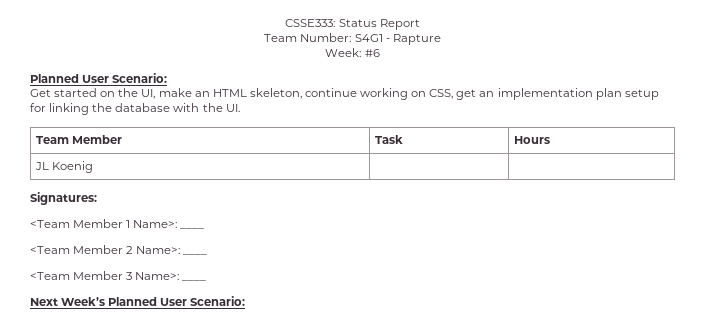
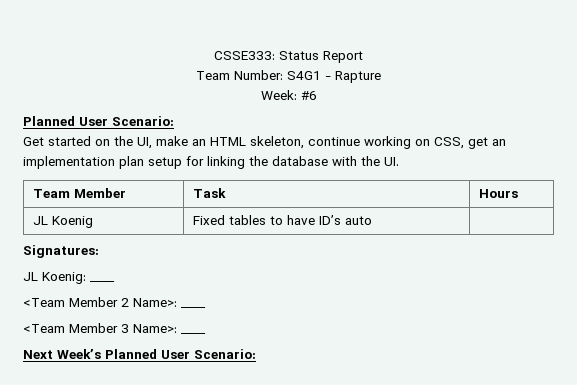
- JL Koenig | |
+ JL Koenig | Fixed tables to have ID’s auto |
  Signatures:
- <Team Member 1 Name>: ____
+ JL Koenig: ____

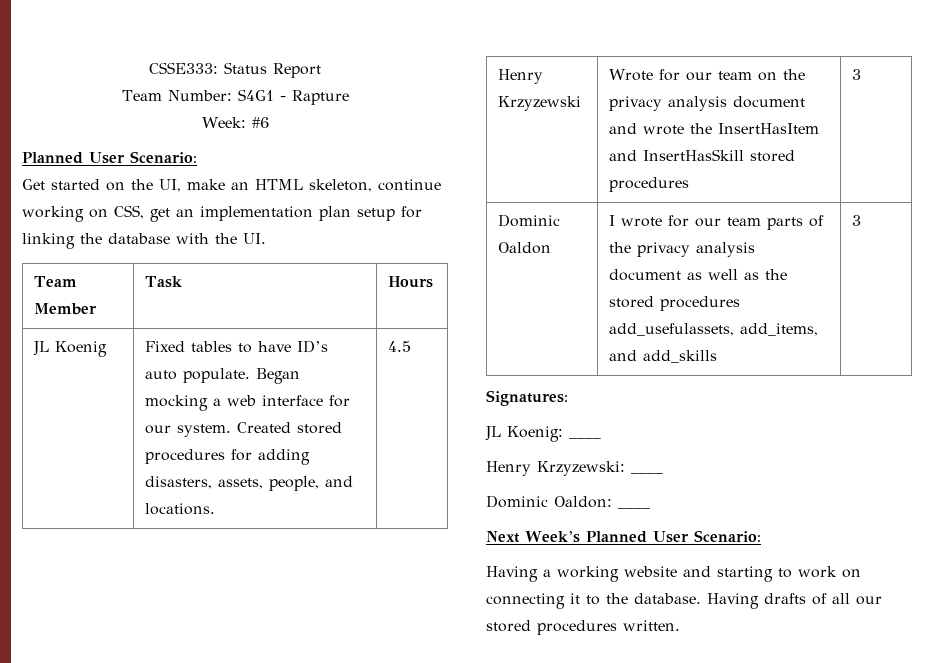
- JL Koenig | Fixed tables to have ID’s auto |
+ JL Koenig | Fixed tables to have ID’s auto populate. Began mocking a web interface for our system. Created stored procedures for adding disasters, assets, people, and locations. | 4.5
+ Henry Krzyzewski | Wrote for our team on the privacy analysis document and wrote the InsertHasItem and InsertHasSkill stored procedures | 3
+ Dominic Oaldon | I wrote for our team parts of the privacy analysis document as well as the stored procedures add_usefulassets, add_items, and add_skills | 3
  Signatures:
  JL Koenig: ____
- <Team Member 2 Name>: ____
- <Team Member 3 Name>: ____
+ Henry Krzyzewski: ____
+ Dominic Oaldon: ____
+ Having a working website and starting to work on connecting it to the database. Having drafts of all our stored procedures written.

